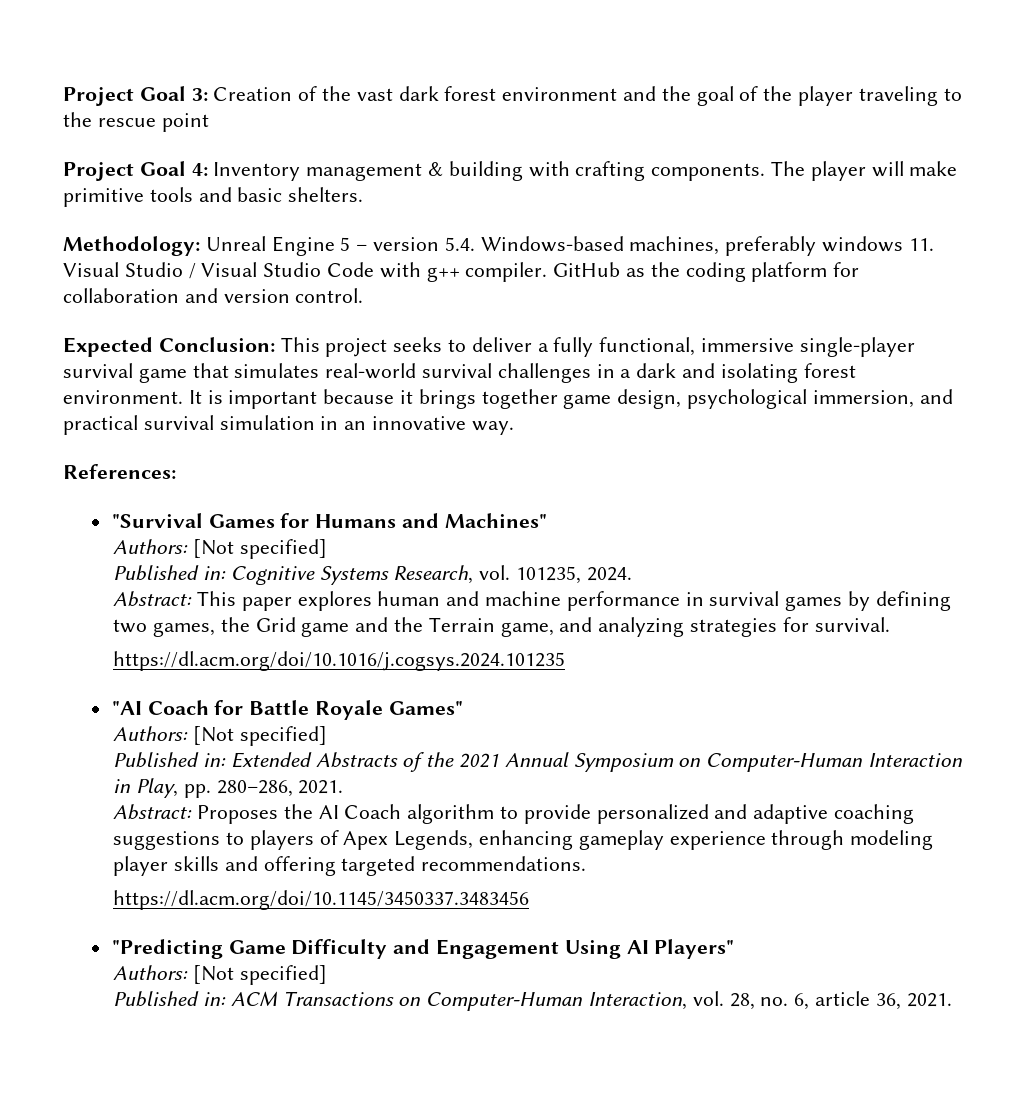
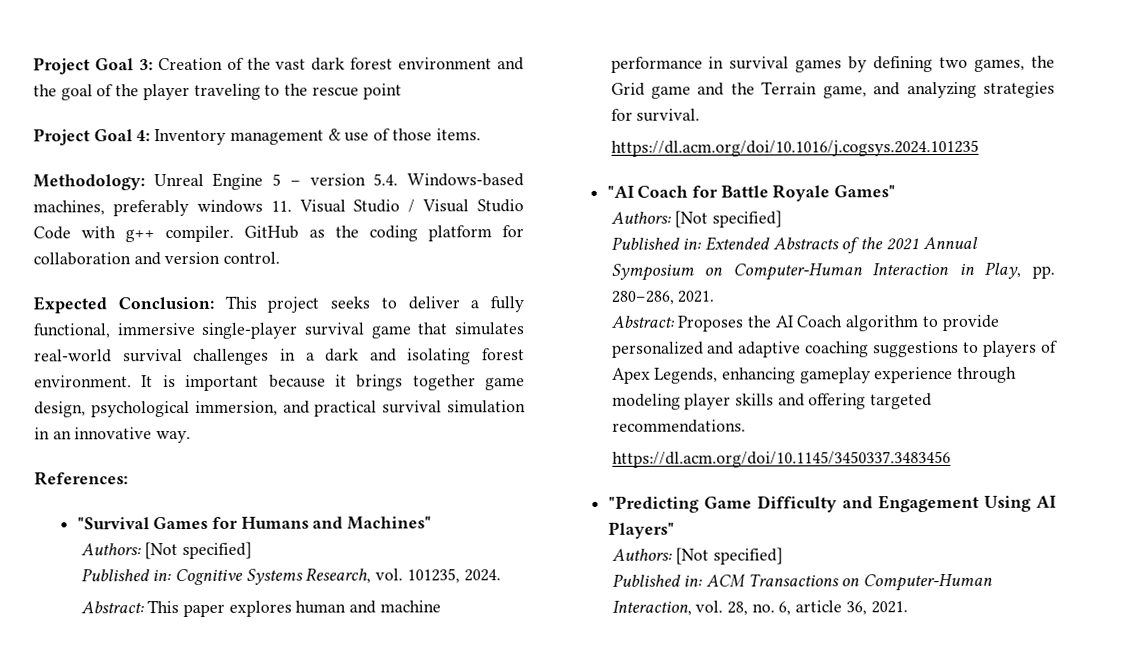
- Project Goal 4: Inventory management & building with crafting components. The player will make primitive tools and basic shelters.
+ Project Goal 4: Inventory management & use of those items.

